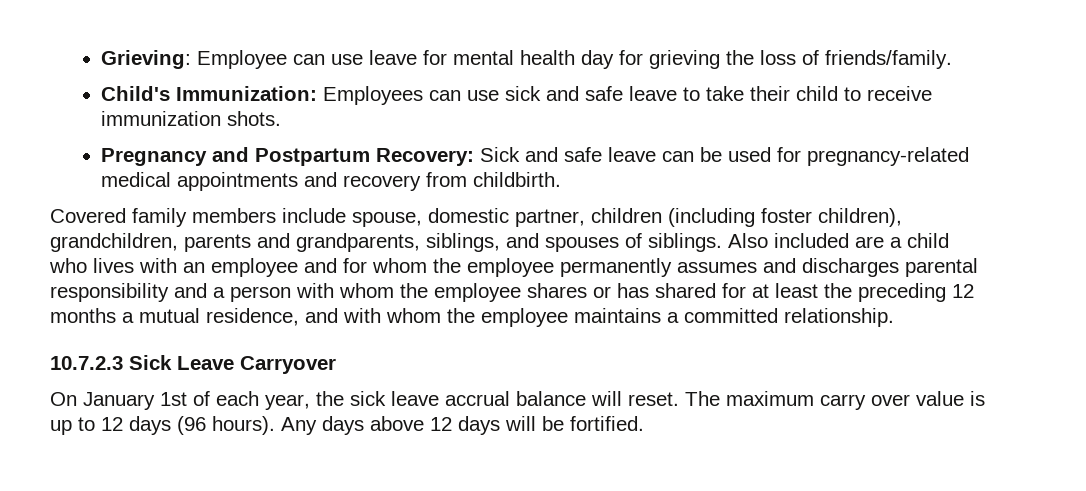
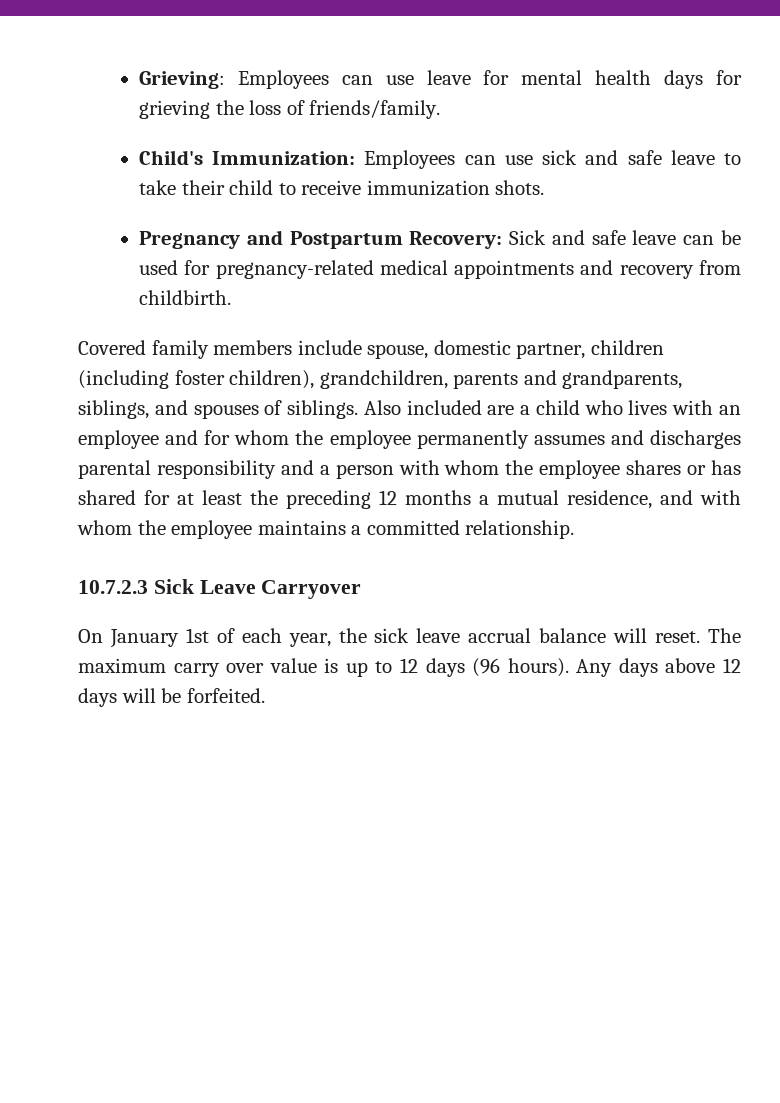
- Grieving: Employee can use leave for mental health day for grieving the loss of friends/family.
+ Grieving: Employees can use leave for mental health days for grieving the loss of friends/family.
- Any days above 12 days will be fortified.
+ Any days above 12 days will be forfeited.

